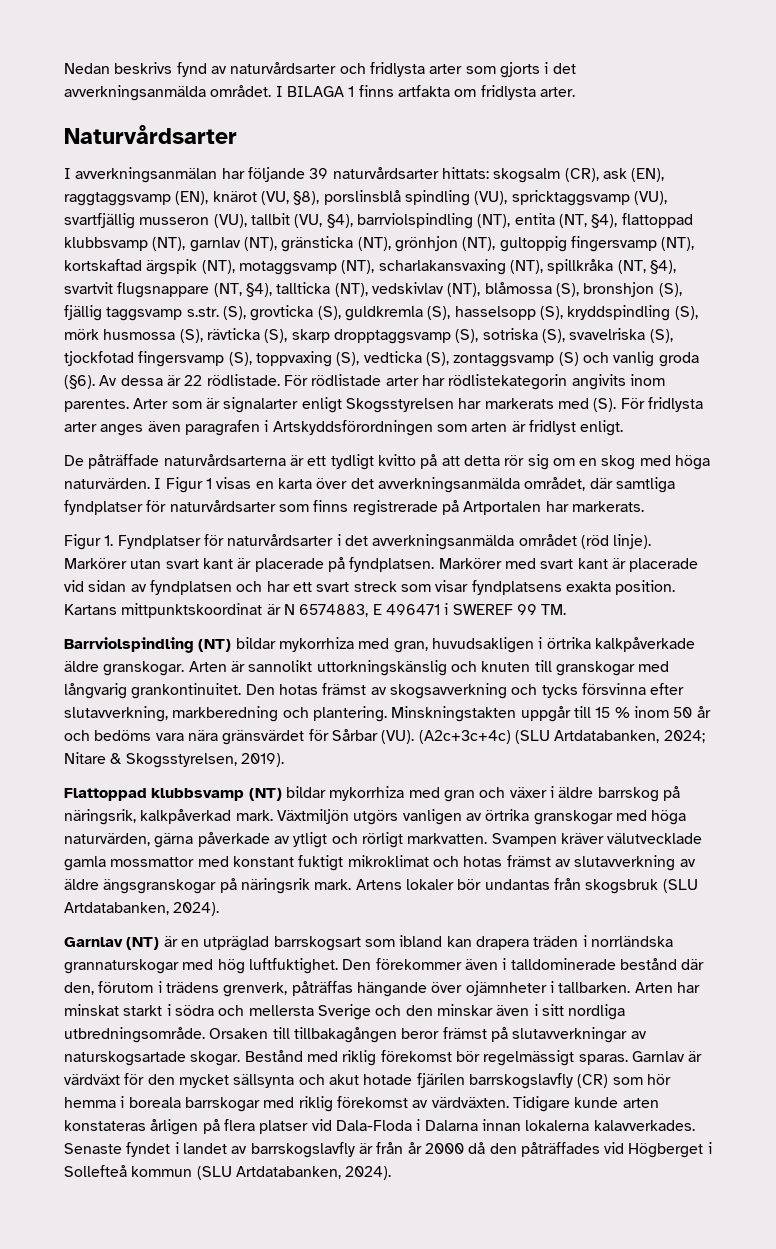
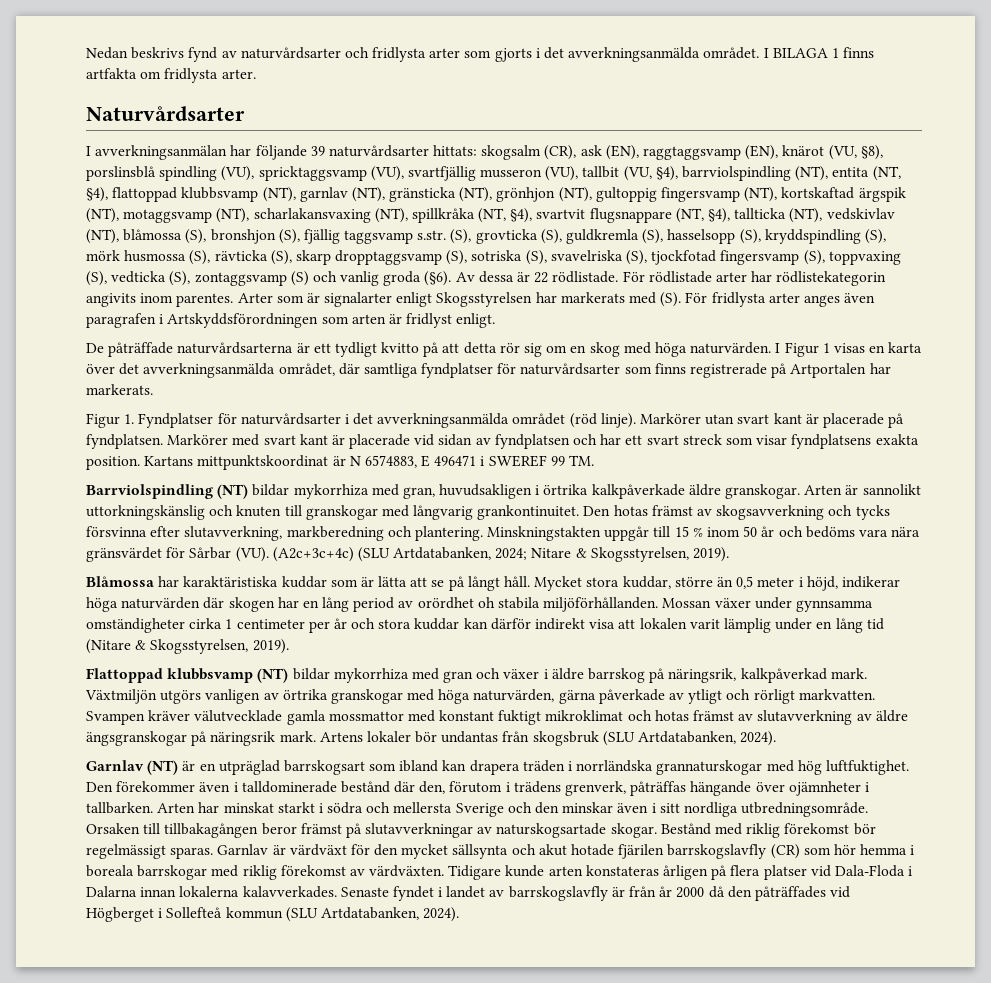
+ Blåmossa har karaktäristiska kuddar som är lätta att se på långt håll. Mycket stora kuddar, större än 0,5 meter i höjd, indikerar höga naturvärden där skogen har en lång period av orördhet oh stabila miljöförhållanden. Mossan växer under gynnsamma omständigheter cirka 1 centimeter per år och stora kuddar kan därför indirekt visa att lokalen varit lämplig under en lång tid (Nitare & Skogsstyrelsen, 2019).

